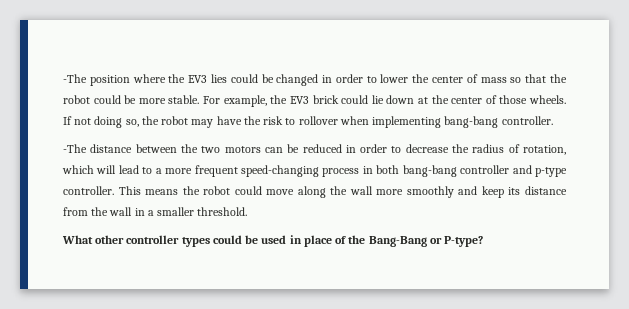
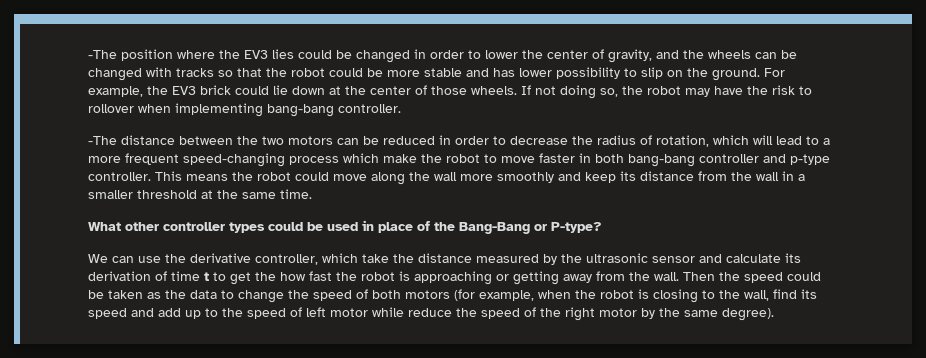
- -The position where the EV3 lies could be changed in order to lower the center of mass so that the robot could be more stable.
+ -The position where the EV3 lies could be changed in order to lower the center of gravity, and the wheels can be changed with tracks so that the robot could be more stable and has lower possibility to slip on the ground.
- -The distance between the two motors can be reduced in order to decrease the radius of rotation, which will lead to a more frequent speed-changing process in both bang-bang controller and p-type controller.
+ -The distance between the two motors can be reduced in order to decrease the radius of rotation, which will lead to a more frequent speed-changing process which make the robot to move faster in both bang-bang controller and p-type controller.
- This means the robot could move along the wall more smoothly and keep its distance from the wall in a smaller threshold.
+ This means the robot could move along the wall more smoothly and keep its distance from the wall in a smaller threshold at the same time.
+ We can use the derivative controller, which take the distance measured by the ultrasonic sensor and calculate its derivation of time t to get the how fast the robot is approaching or getting away from the wall. Then the speed could be taken as the data to change the speed of both motors (for example, when the robot is closing to the wall, find its speed and add up to the speed of left motor while reduce the speed of the right motor by the same degree).

